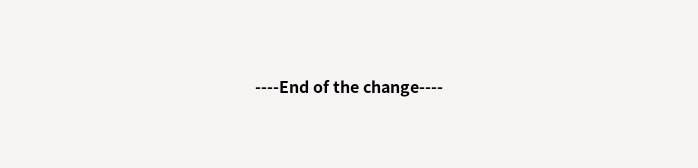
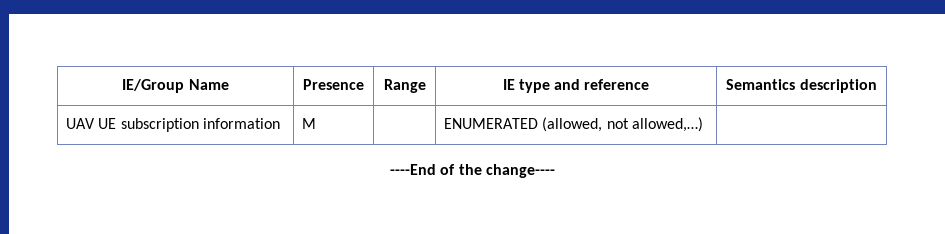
+ IE/Group Name | Presence | Range | IE type and reference | Semantics description
+ UAV UE subscription information | M | | ENUMERATED (allowed, not allowed,…) |

